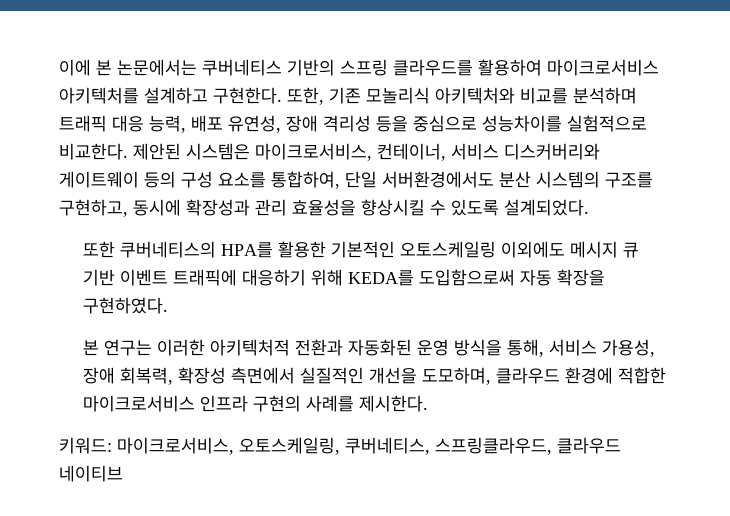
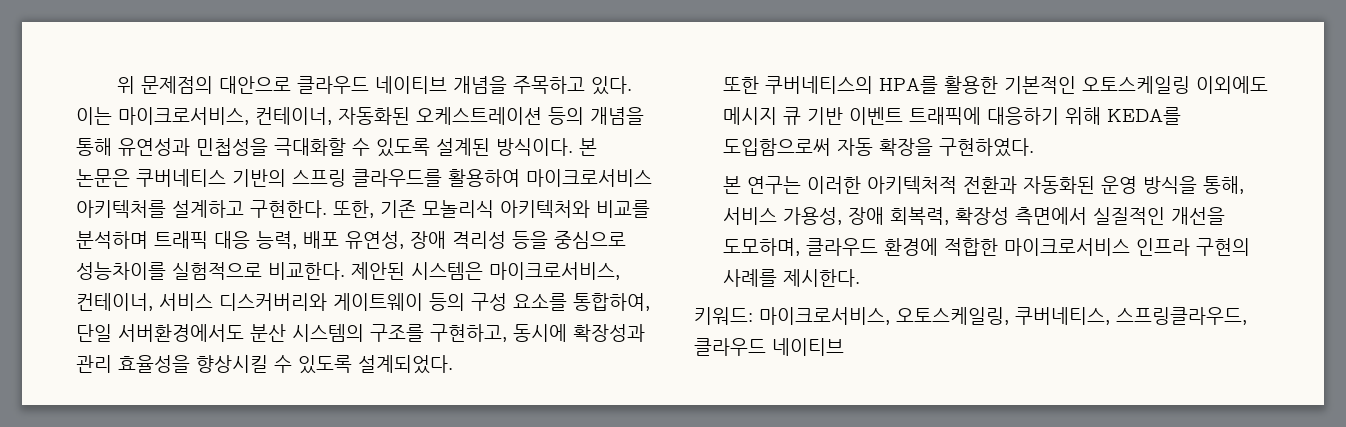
- 이에 본 논문에서는 쿠버네티스 기반의 스프링 클라우드를 활용하여 마이크로서비스 아키텍처를 설계하고 구현한다.
+ 위 문제점의 대안으로 클라우드 네이티브 개념을 주목하고 있다. 이는 마이크로서비스, 컨테이너, 자동화된 오케스트레이션 등의 개념을 통해 유연성과 민첩성을 극대화할 수 있도록 설계된 방식이다. 본 논문은 쿠버네티스 기반의 스프링 클라우드를 활용하여 마이크로서비스 아키텍처를 설계하고 구현한다.

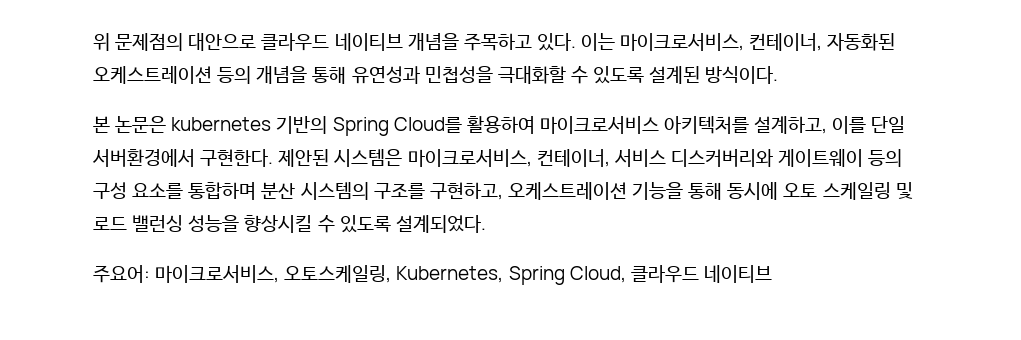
- 이는 마이크로서비스, 컨테이너, 자동화된 오케스트레이션 등의 개념을 통해 유연성과 민첩성을 극대화할 수 있도록 설계된 방식이다. 본 논문은 쿠버네티스 기반의 스프링 클라우드를 활용하여 마이크로서비스 아키텍처를 설계하고 구현한다. 또한, 기존 모놀리식 아키텍처와 비교를 분석하며 트래픽 대응 능력, 배포 유연성, 장애 격리성 등을 중심으로 성능차이를 실험적으로 비교한다.
+ 이는 마이크로서비스, 컨테이너, 자동화된 오케스트레이션 등의 개념을 통해 유연성과 민첩성을 극대화할 수 있도록 설계된 방식이다.
+ 본 논문은 kubernetes 기반의 Spring Cloud를 활용하여 마이크로서비스 아키텍처를 설계하고, 이를 단일 서버환경에서 구현한다.
- 제안된 시스템은 마이크로서비스, 컨테이너, 서비스 디스커버리와 게이트웨이 등의 구성 요소를 통합하여, 단일 서버환경에서도 분산 시스템의 구조를 구현하고, 동시에 확장성과 관리 효율성을 향상시킬 수 있도록 설계되었다.
- 또한 쿠버네티스의 HPA를 활용한 기본적인 오토스케일링 이외에도 메시지 큐 기반 이벤트 트래픽에 대응하기 위해 KEDA를 도입함으로써 자동 확장을 구현하였다.
- 본 연구는 이러한 아키텍처적 전환과 자동화된 운영 방식을 통해, 서비스 가용성, 장애 회복력, 확장성 측면에서 실질적인 개선을 도모하며, 클라우드 환경에 적합한 마이크로서비스 인프라 구현의 사례를 제시한다.
- 키워드: 마이크로서비스, 오토스케일링, 쿠버네티스, 스프링클라우드, 클라우드 네이티브
+ 제안된 시스템은 마이크로서비스, 컨테이너, 서비스 디스커버리와 게이트웨이 등의 구성 요소를 통합하며 분산 시스템의 구조를 구현하고, 오케스트레이션 기능을 통해 동시에 오토 스케일링 및 로드 밸런싱 성능을 향상시킬 수 있도록 설계되었다.
+ 주요어: 마이크로서비스, 오토스케일링, Kubernetes, Spring Cloud, 클라우드 네이티브

